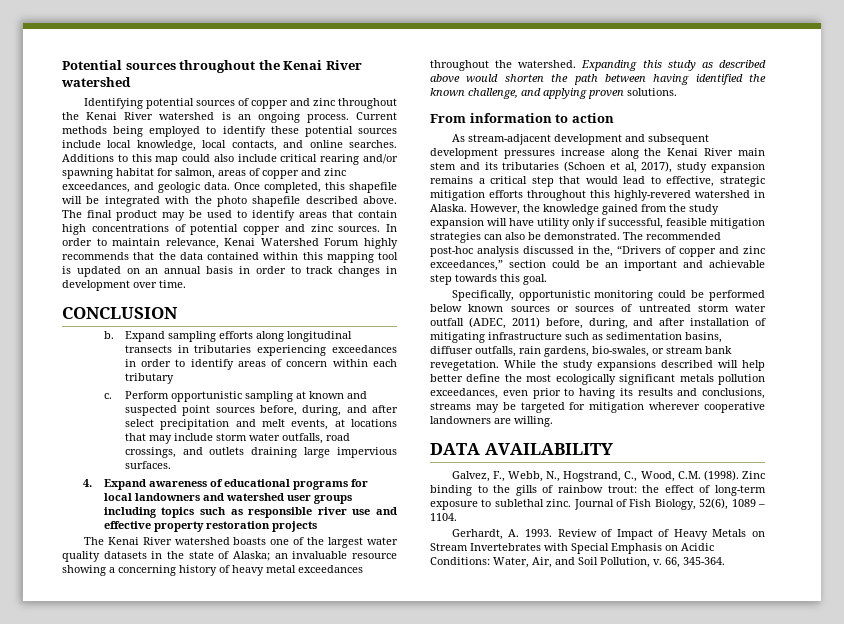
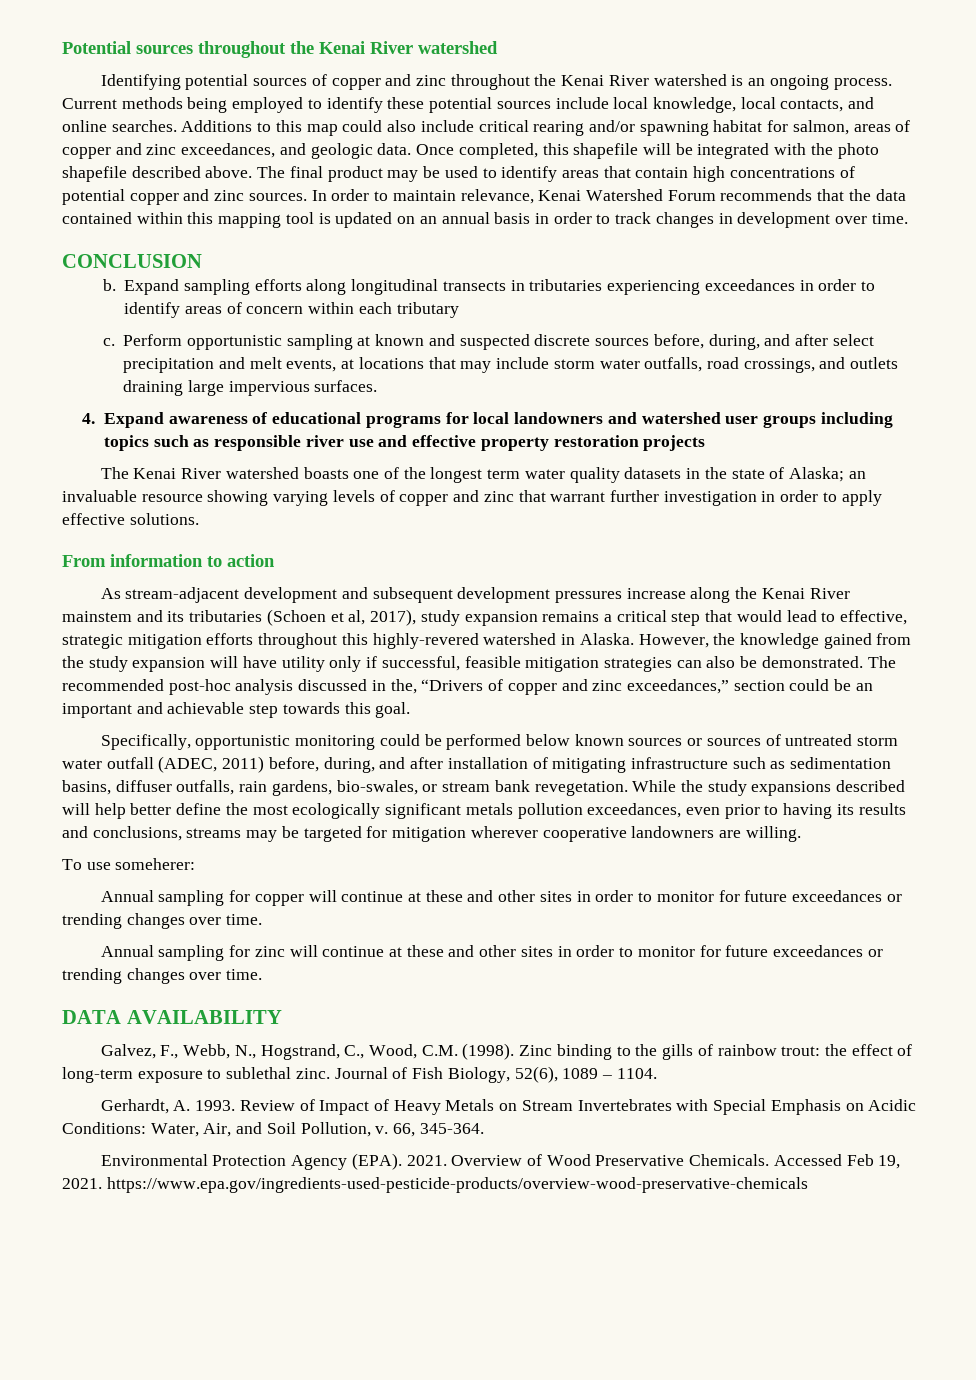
- In order to maintain relevance, Kenai Watershed Forum highly recommends that the data contained within this mapping tool is updated on an annual basis in order to track changes in development over time.
+ In order to maintain relevance, Kenai Watershed Forum recommends that the data contained within this mapping tool is updated on an annual basis in order to track changes in development over time.
- Perform opportunistic sampling at known and suspected point sources before, during, and after select precipitation and melt events, at locations that may include storm water outfalls, road crossings, and outlets draining large impervious surfaces.
+ Perform opportunistic sampling at known and suspected discrete sources before, during, and after select precipitation and melt events, at locations that may include storm water outfalls, road crossings, and outlets draining large impervious surfaces.
- The Kenai River watershed boasts one of the largest water quality datasets in the state of Alaska; an invaluable resource showing a concerning history of heavy metal exceedances throughout the watershed. Expanding this study as described above would shorten the path between having identified the known challenge, and applying proven solutions.
+ The Kenai River watershed boasts one of the longest term water quality datasets in the state of Alaska; an invaluable resource showing varying levels of copper and zinc that warrant further investigation in order to apply effective solutions.
- As stream-adjacent development and subsequent development pressures increase along the Kenai River main stem and its tributaries (Schoen et al, 2017), study expansion remains a critical step that would lead to effective, strategic mitigation efforts throughout this highly-revered watershed in Alaska.
+ As stream-adjacent development and subsequent development pressures increase along the Kenai River mainstem and its tributaries (Schoen et al, 2017), study expansion remains a critical step that would lead to effective, strategic mitigation efforts throughout this highly-revered watershed in Alaska.
+ To use someherer:
+ Annual sampling for copper will continue at these and other sites in order to monitor for future exceedances or trending changes over time.
+ Annual sampling for zinc will continue at these and other sites in order to monitor for future exceedances or trending changes over time.
+ Environmental Protection Agency (EPA). 2021. Overview of Wood Preservative Chemicals. Accessed Feb 19, 2021. https://www.epa.gov/ingredients-used-pesticide-products/overview-wood-preservative-chemicals

